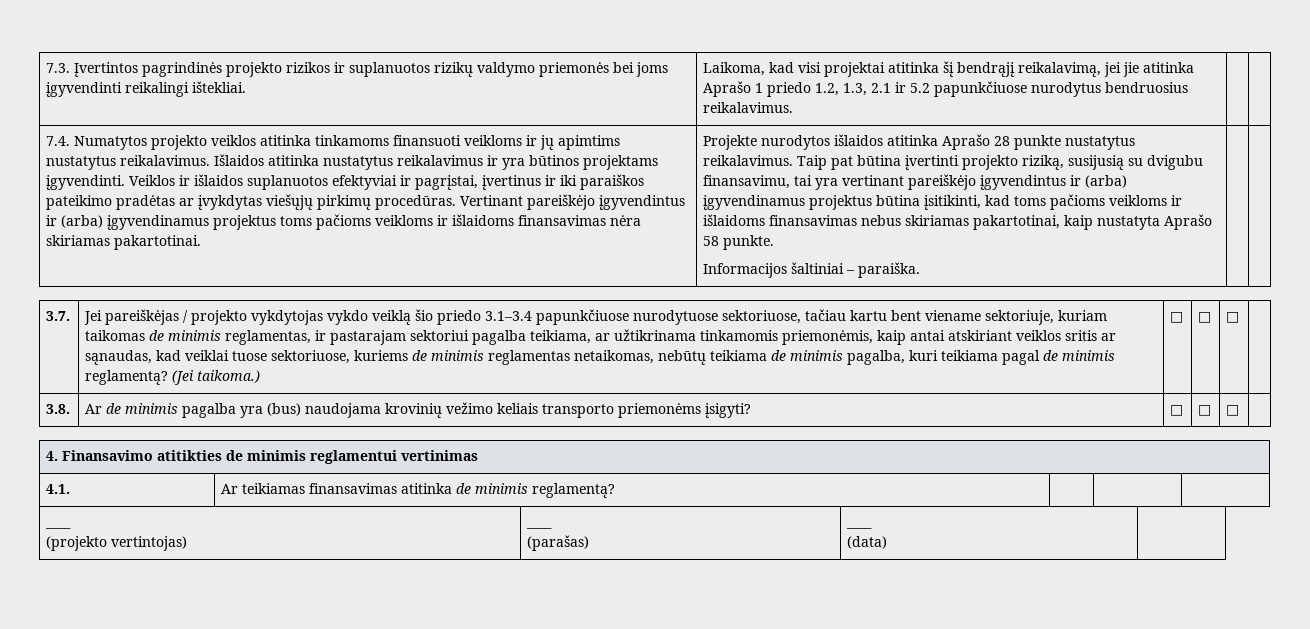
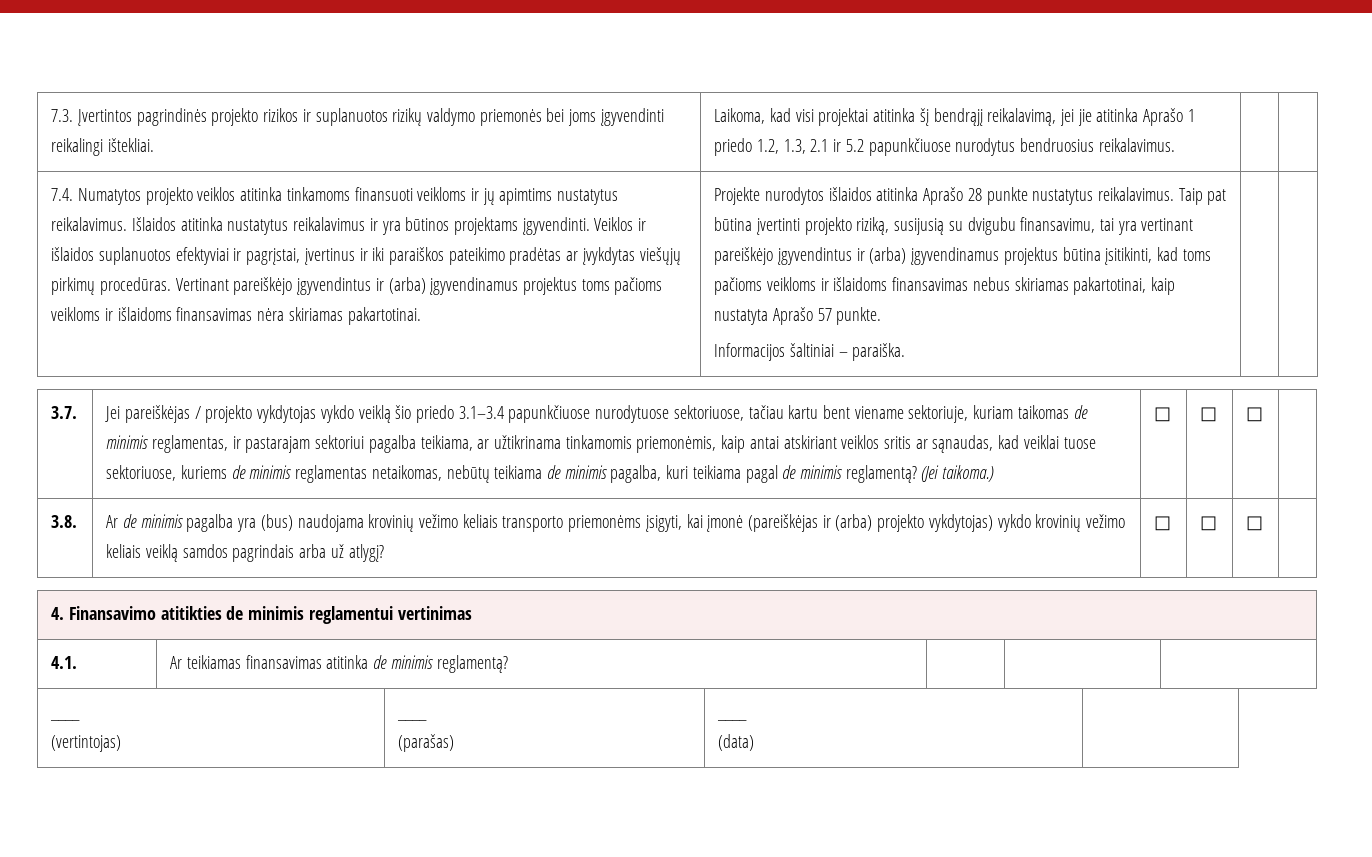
- Taip pat būtina įvertinti projekto riziką, susijusią su dvigubu finansavimu, tai yra vertinant pareiškėjo įgyvendintus ir (arba) įgyvendinamus projektus būtina įsitikinti, kad toms pačioms veikloms ir išlaidoms finansavimas nebus skiriamas pakartotinai, kaip nustatyta Aprašo 58 punkte.
+ Taip pat būtina įvertinti projekto riziką, susijusią su dvigubu finansavimu, tai yra vertinant pareiškėjo įgyvendintus ir (arba) įgyvendinamus projektus būtina įsitikinti, kad toms pačioms veikloms ir išlaidoms finansavimas nebus skiriamas pakartotinai, kaip nustatyta Aprašo 57 punkte.
- 3.8. | Ar de minimis pagalba yra (bus) naudojama krovinių vežimo keliais transporto priemonėms įsigyti? | □ | □ | □ |
+ 3.8. | Ar de minimis pagalba yra (bus) naudojama krovinių vežimo keliais transporto priemonėms įsigyti, kai įmonė (pareiškėjas ir (arba) projekto vykdytojas) vykdo krovinių vežimo keliais veiklą samdos pagrindais arba už atlygį? | □ | □ | □ |
  4.1. | Ar teikiamas finansavimas atitinka de minimis reglamentą? | | |
  ____
- (projekto vertintojas) | ____
+ (vertintojas) | ____

